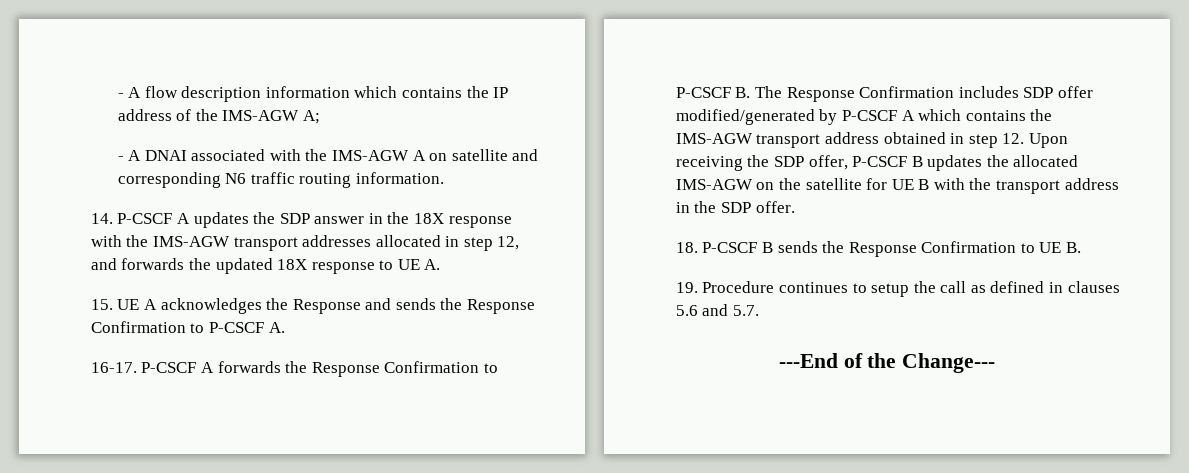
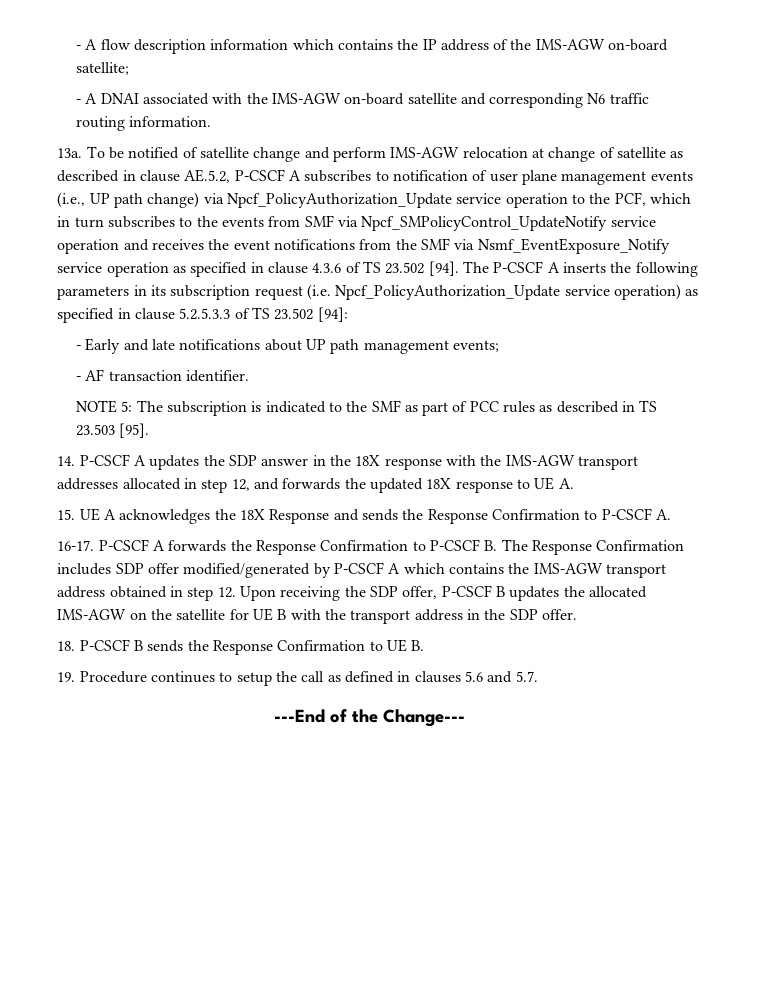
- - A flow description information which contains the IP address of the IMS-AGW A;
+ - A flow description information which contains the IP address of the IMS-AGW on-board satellite;
- - A DNAI associated with the IMS-AGW A on satellite and corresponding N6 traffic routing information.
+ - A DNAI associated with the IMS-AGW on-board satellite and corresponding N6 traffic routing information.
+ 13a. To be notified of satellite change and perform IMS-AGW relocation at change of satellite as described in clause AE.5.2, P-CSCF A subscribes to notification of user plane management events (i.e., UP path change) via Npcf_PolicyAuthorization_Update service operation to the PCF, which in turn subscribes to the events from SMF via Npcf_SMPolicyControl_UpdateNotify service operation and receives the event notifications from the SMF via Nsmf_EventExposure_Notify service operation as specified in clause 4.3.6 of TS 23.502 [94]. The P-CSCF A inserts the following parameters in its subscription request (i.e. Npcf_PolicyAuthorization_Update service operation) as specified in clause 5.2.5.3.3 of TS 23.502 [94]:
+ - Early and late notifications about UP path management events;
+ - AF transaction identifier.
+ NOTE 5: The subscription is indicated to the SMF as part of PCC rules as described in TS 23.503 [95].
- 15. UE A acknowledges the Response and sends the Response Confirmation to P-CSCF A.
+ 15. UE A acknowledges the 18X Response and sends the Response Confirmation to P-CSCF A.

